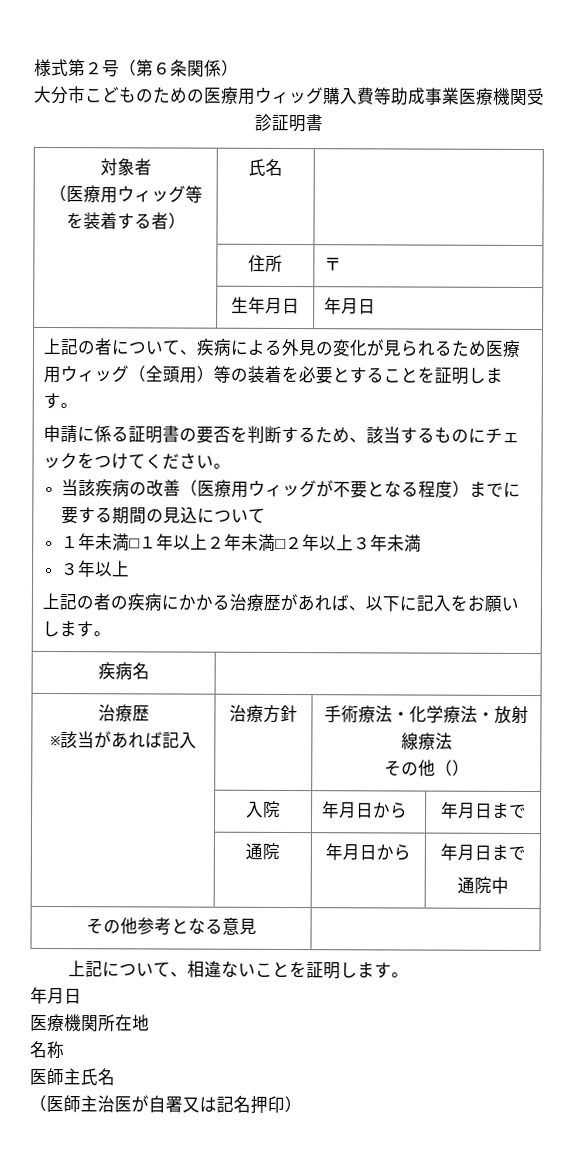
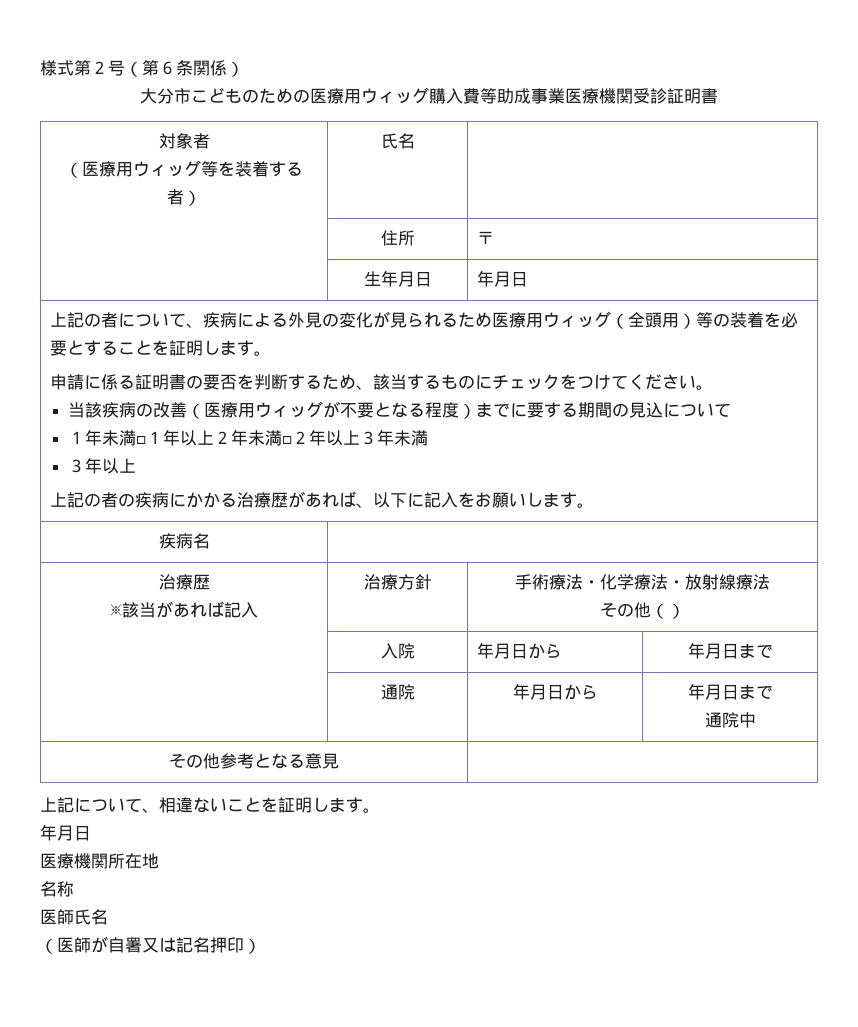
- 医師主氏名
+ 医師氏名
- （医師主治医が自署又は記名押印）
+ （医師が自署又は記名押印）

